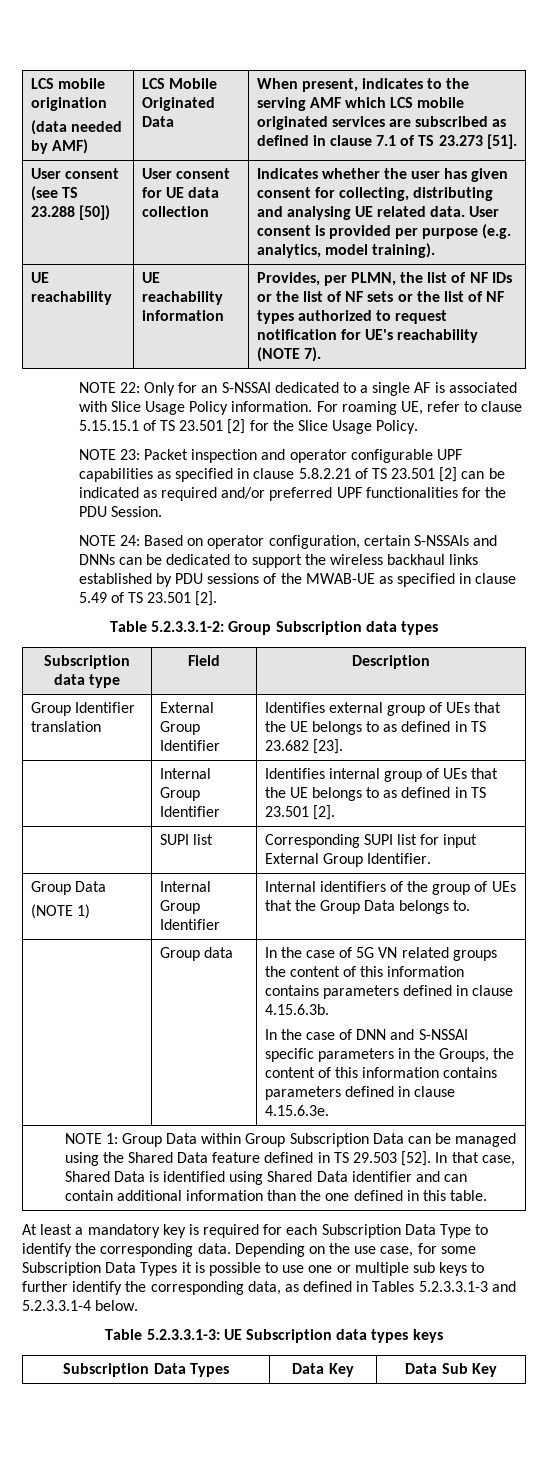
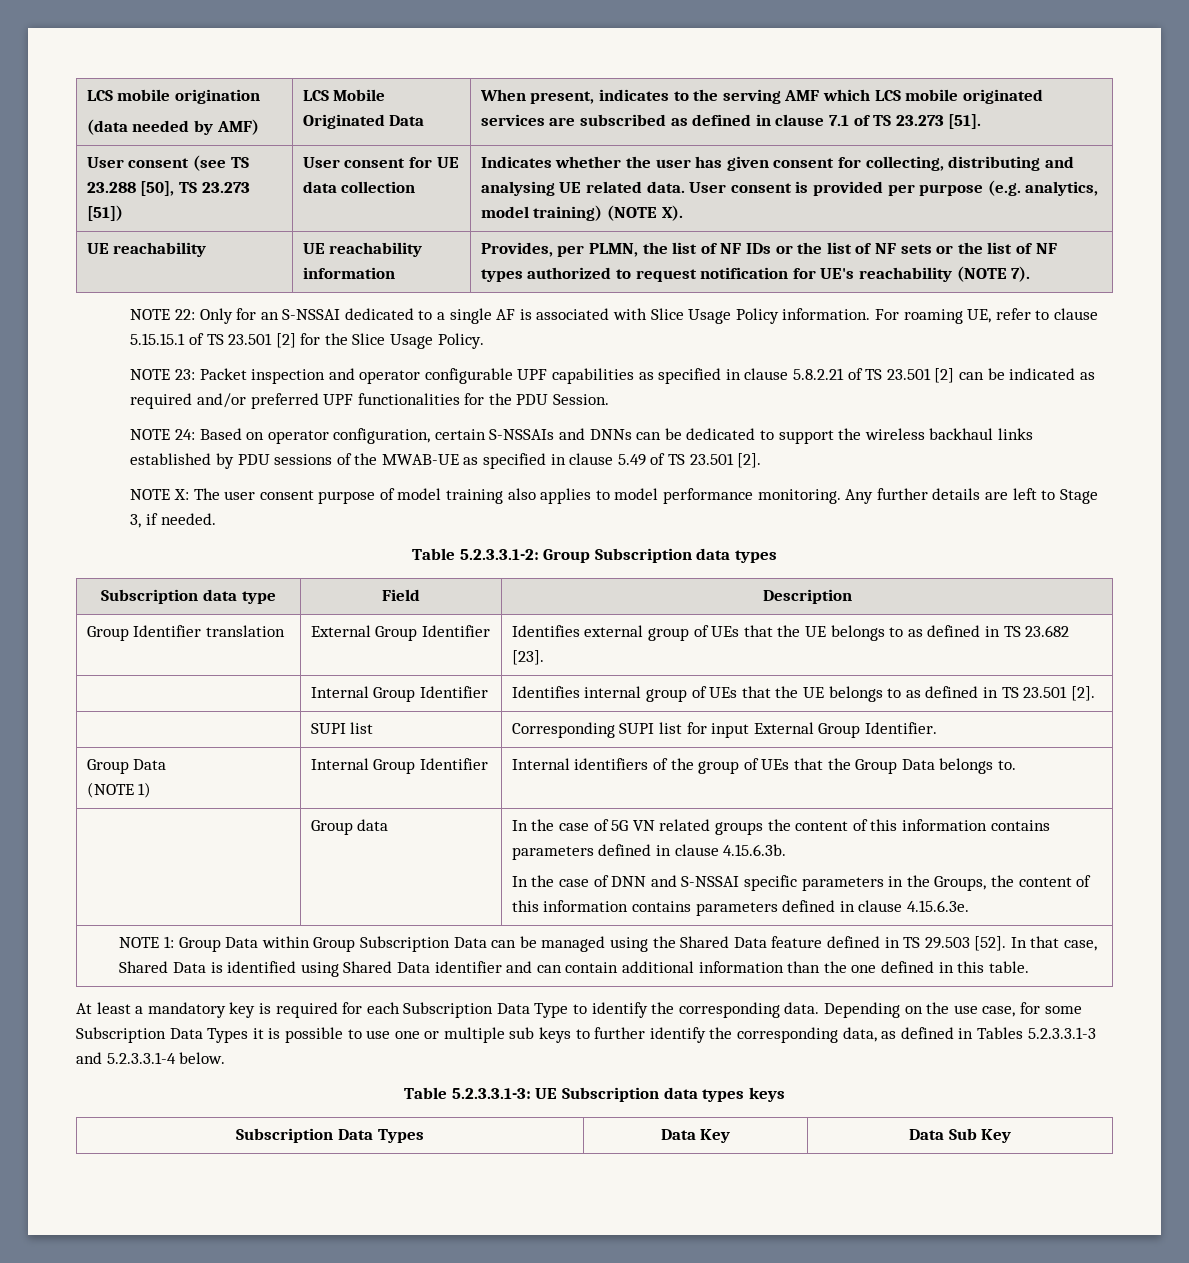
- User consent (see TS 23.288 [50])
+ User consent (see TS 23.288 [50], TS 23.273 [51])
- User consent is provided per purpose (e.g. analytics, model training).
+ User consent is provided per purpose (e.g. analytics, model training) (NOTE X).
+ NOTE X: The user consent purpose of model training also applies to model performance monitoring. Any further details are left to Stage 3, if needed.

